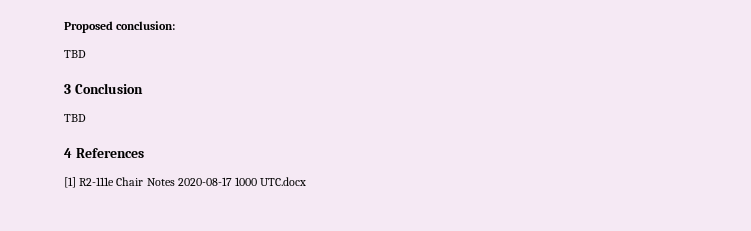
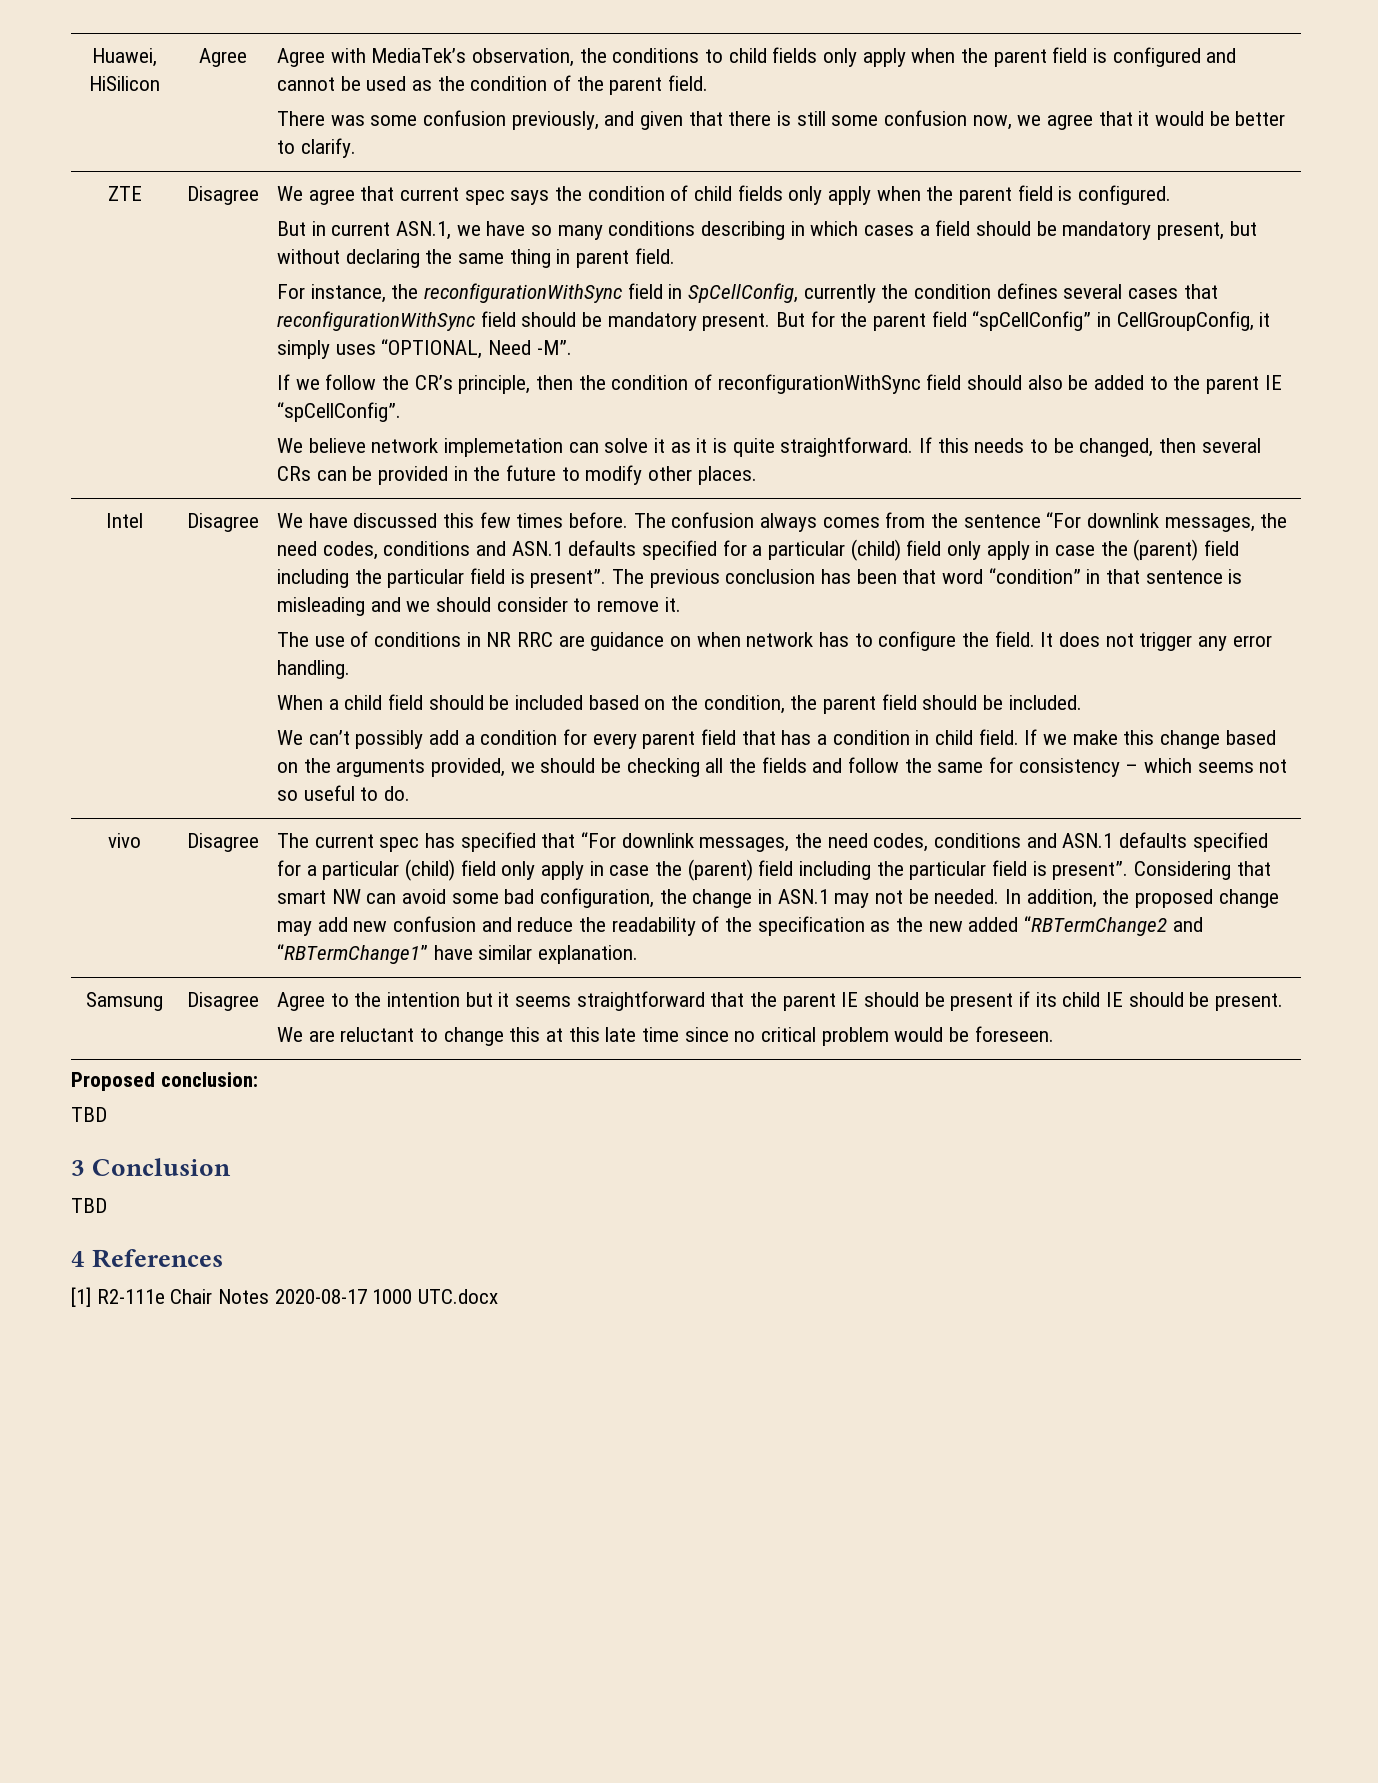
+ Huawei, HiSilicon | Agree | Agree with MediaTek’s observation, the conditions to child fields only apply when the parent field is configured and cannot be used as the condition of the parent field.
+ There was some confusion previously, and given that there is still some confusion now, we agree that it would be better to clarify.
+ ZTE | Disagree | We agree that current spec says the condition of child fields only apply when the parent field is configured.
+ But in current ASN.1, we have so many conditions describing in which cases a field should be mandatory present, but without declaring the same thing in parent field.
+ For instance, the reconfigurationWithSync field in SpCellConfig, currently the condition defines several cases that reconfigurationWithSync field should be mandatory present. But for the parent field “spCellConfig” in CellGroupConfig, it simply uses “OPTIONAL, Need -M”.
+ If we follow the CR’s principle, then the condition of reconfigurationWithSync field should also be added to the parent IE “spCellConfig”.
+ We believe network implemetation can solve it as it is quite straightforward. If this needs to be changed, then several CRs can be provided in the future to modify other places.
+ Intel | Disagree | We have discussed this few times before. The confusion always comes from the sentence “For downlink messages, the need codes, conditions and ASN.1 defaults specified for a particular (child) field only apply in case the (parent) field including the particular field is present”. The previous conclusion has been that word “condition” in that sentence is misleading and we should consider to remove it.
+ The use of conditions in NR RRC are guidance on when network has to configure the field. It does not trigger any error handling.
+ When a child field should be included based on the condition, the parent field should be included.
+ We can’t possibly add a condition for every parent field that has a condition in child field. If we make this change based on the arguments provided, we should be checking all the fields and follow the same for consistency – which seems not so useful to do.
+ vivo | Disagree | The current spec has specified that “For downlink messages, the need codes, conditions and ASN.1 defaults specified for a particular (child) field only apply in case the (parent) field including the particular field is present”. Considering that smart NW can avoid some bad configuration, the change in ASN.1 may not be needed. In addition, the proposed change may add new confusion and reduce the readability of the specification as the new added “RBTermChange2 and “RBTermChange1” have similar explanation.
+ Samsung | Disagree | Agree to the intention but it seems straightforward that the parent IE should be present if its child IE should be present.
+ We are reluctant to change this at this late time since no critical problem would be foreseen.

